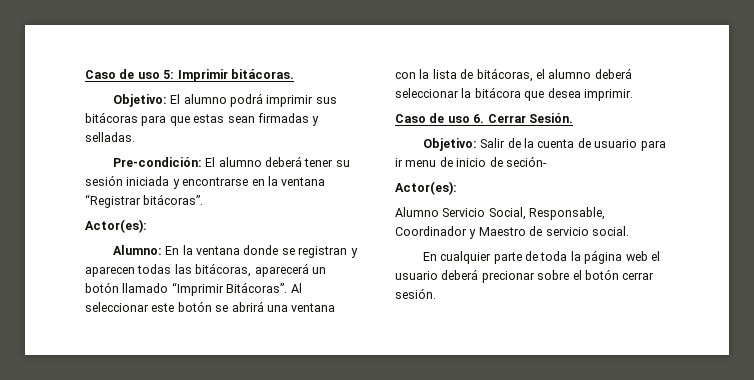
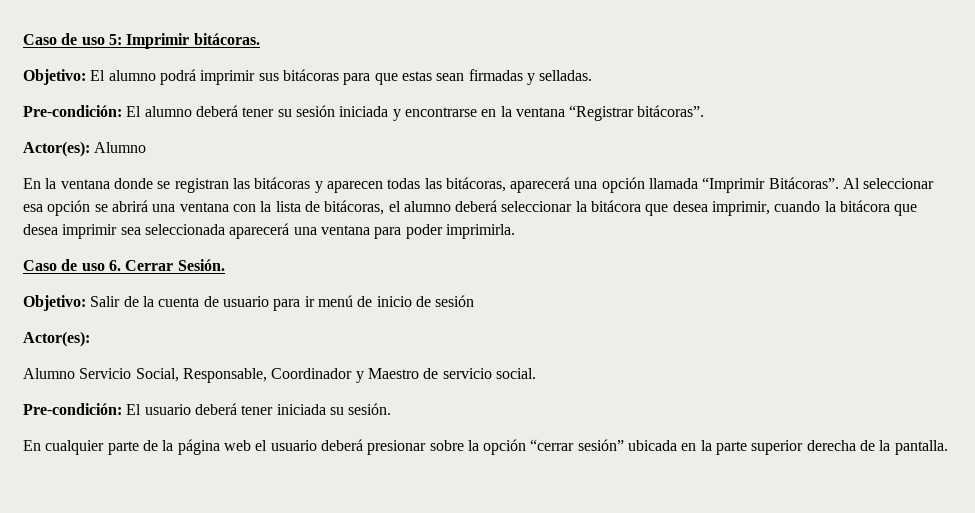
  Pre-condición: El alumno deberá tener su sesión iniciada y encontrarse en la ventana “Registrar bitácoras”.
- Actor(es):
- Alumno: En la ventana donde se registran y aparecen todas las bitácoras, aparecerá un botón llamado “Imprimir Bitácoras”.
+ Actor(es): Alumno
+ En la ventana donde se registran las bitácoras y aparecen todas las bitácoras, aparecerá una opción llamada “Imprimir Bitácoras”.
- Al seleccionar este botón se abrirá una ventana con la lista de bitácoras, el alumno deberá seleccionar la bitácora que desea imprimir.
+ Al seleccionar esa opción se abrirá una ventana con la lista de bitácoras, el alumno deberá seleccionar la bitácora que desea imprimir, cuando la bitácora que desea imprimir sea seleccionada aparecerá una ventana para poder imprimirla.
- Objetivo: Salir de la cuenta de usuario para ir menu de inicio de seción-
+ Objetivo: Salir de la cuenta de usuario para ir menú de inicio de sesión
+ Pre-condición: El usuario deberá tener iniciada su sesión.
- En cualquier parte de toda la página web el usuario deberá precionar sobre el botón cerrar sesión.
+ En cualquier parte de la página web el usuario deberá presionar sobre la opción “cerrar sesión” ubicada en la parte superior derecha de la pantalla.

